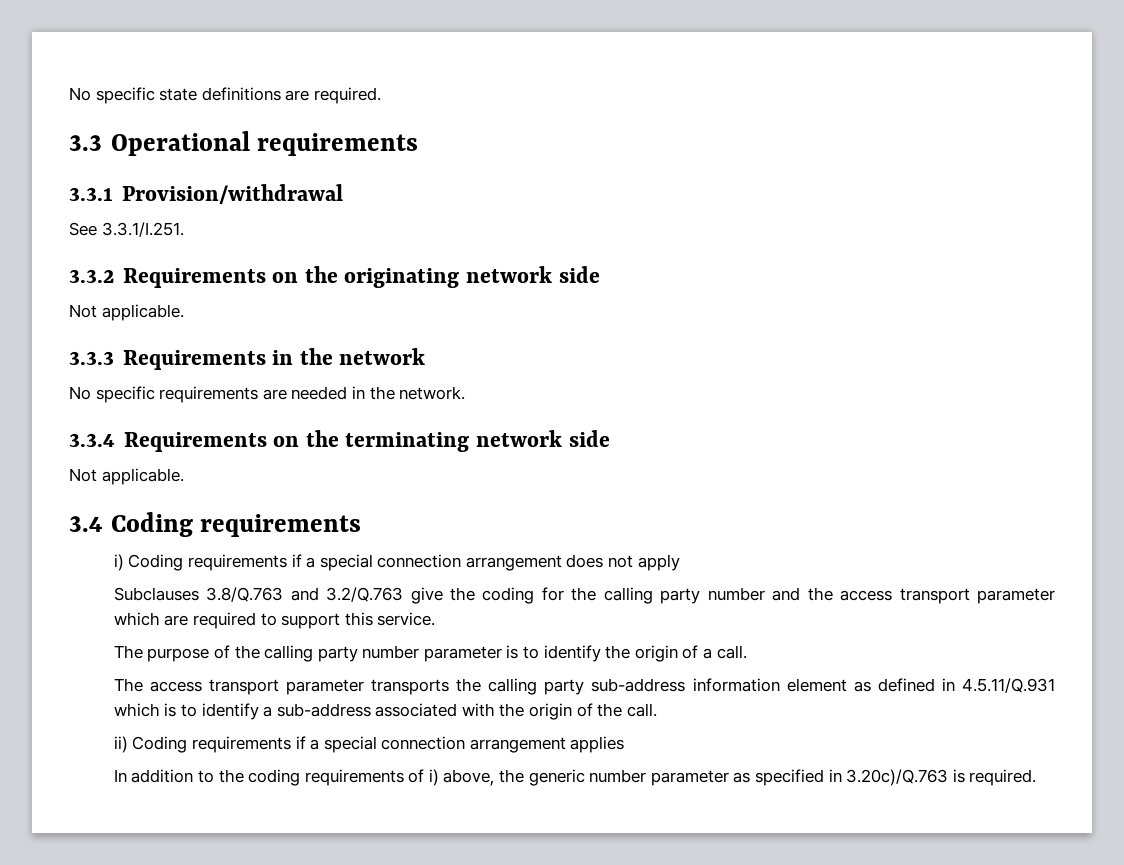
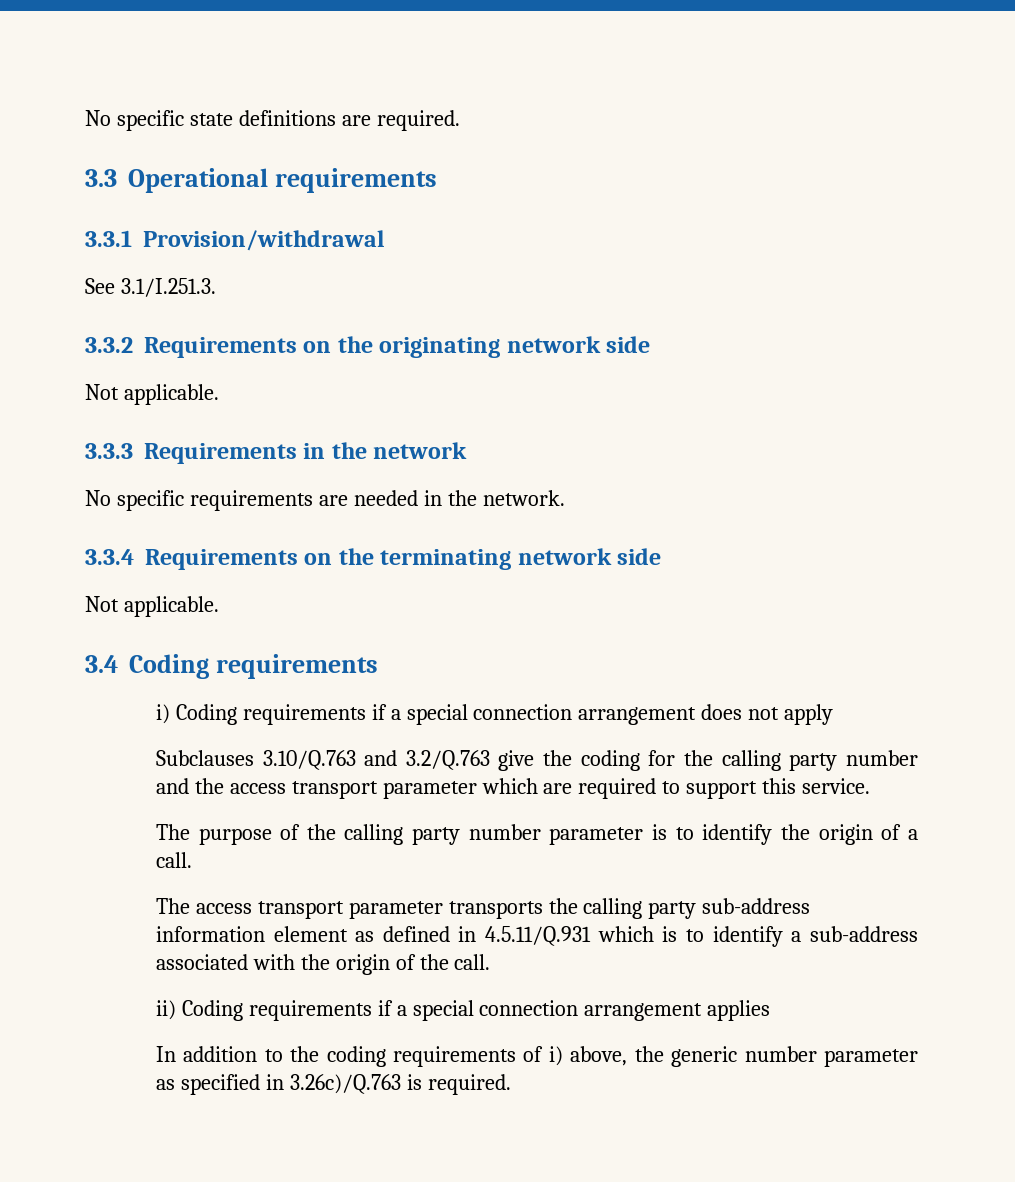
- See 3.3.1/I.251.
+ See 3.1/I.251.3.
- Subclauses 3.8/Q.763 and 3.2/Q.763 give the coding for the calling party number and the access transport parameter which are required to support this service.
+ Subclauses 3.10/Q.763 and 3.2/Q.763 give the coding for the calling party number and the access transport parameter which are required to support this service.
- In addition to the coding requirements of i) above, the generic number parameter as specified in 3.20c)/Q.763 is required.
+ In addition to the coding requirements of i) above, the generic number parameter as specified in 3.26c)/Q.763 is required.

